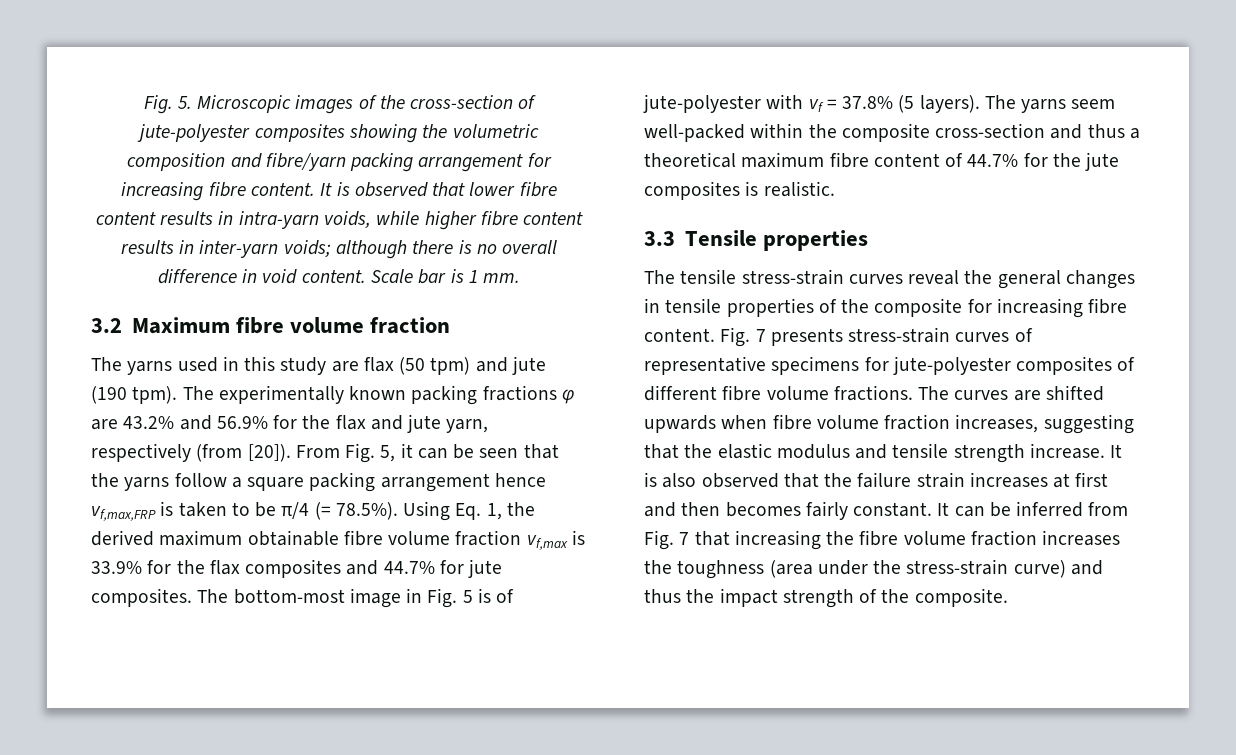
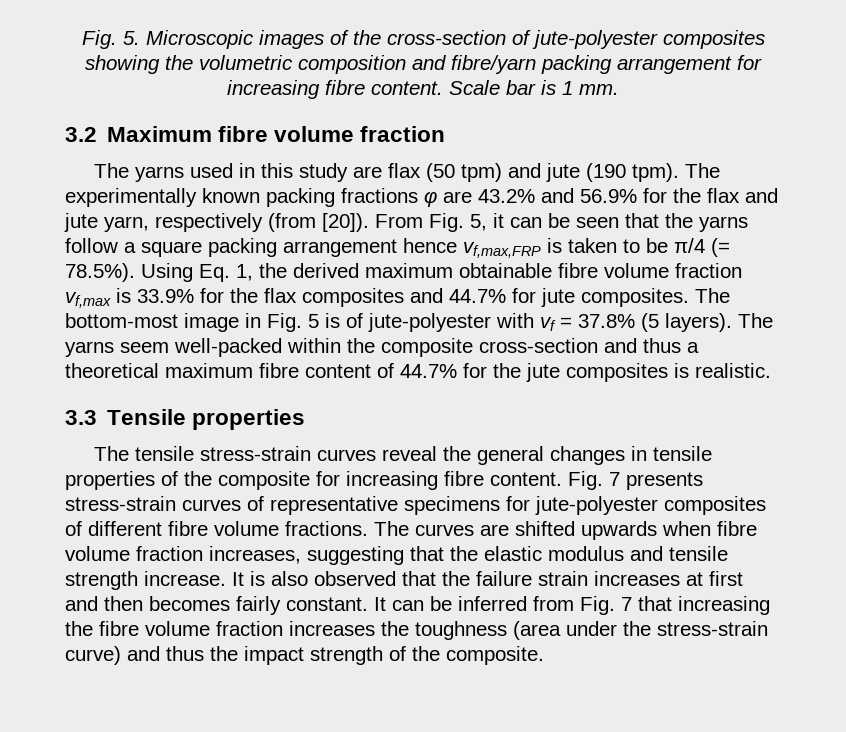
- It is observed that lower fibre content results in intra-yarn voids, while higher fibre content results in inter-yarn voids; although there is no overall difference in void content.

